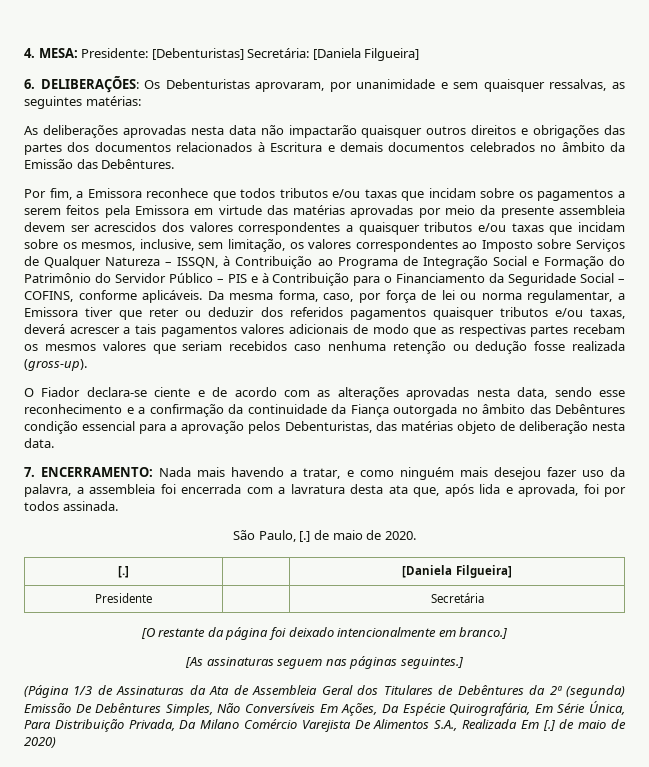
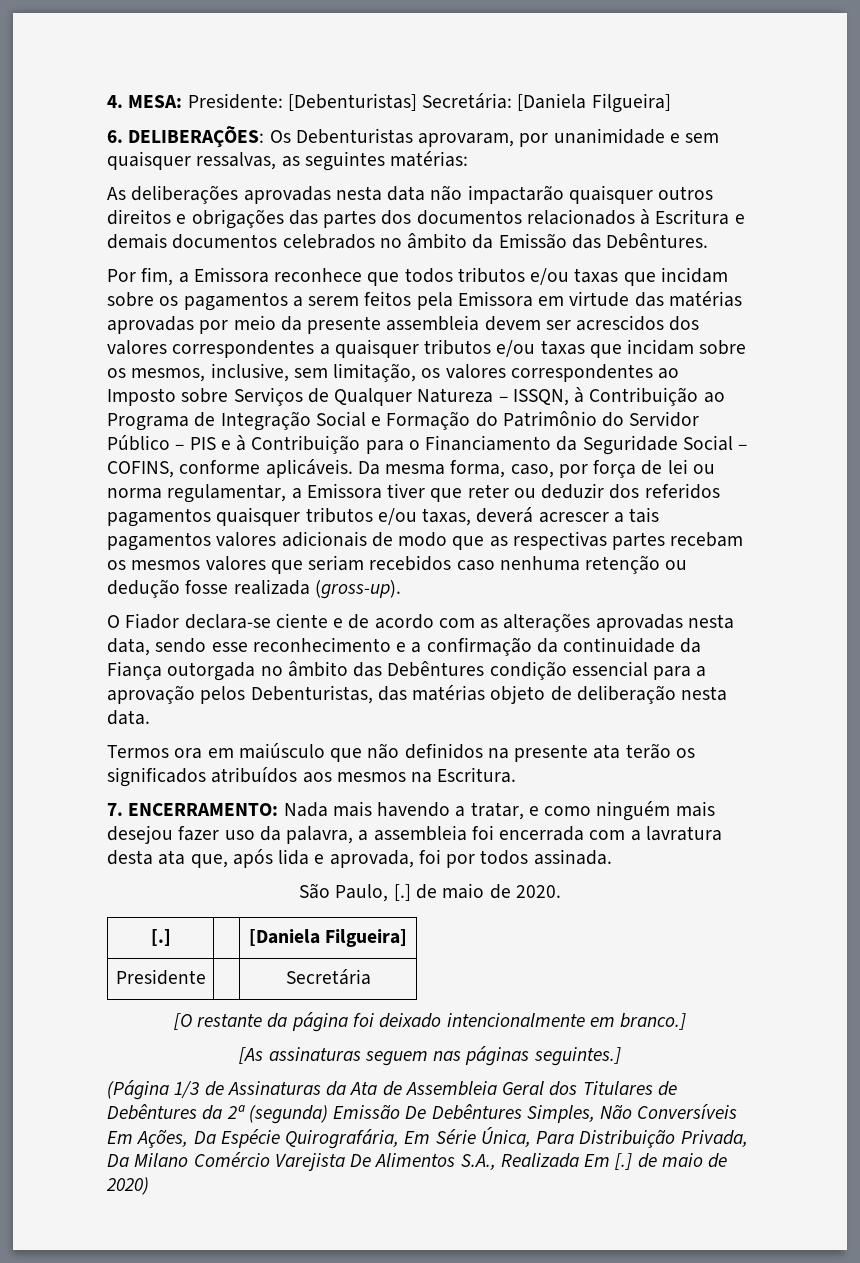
+ Termos ora em maiúsculo que não definidos na presente ata terão os significados atribuídos aos mesmos na Escritura.

